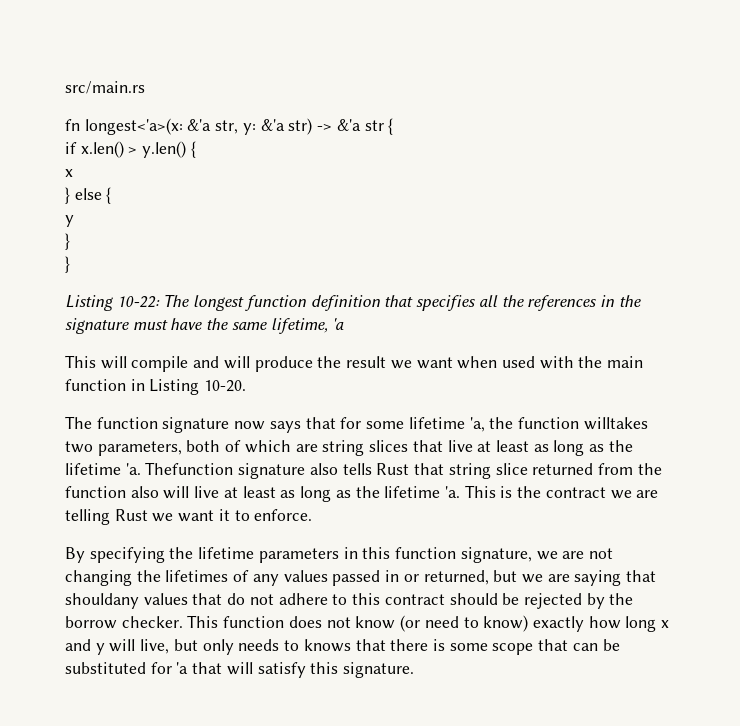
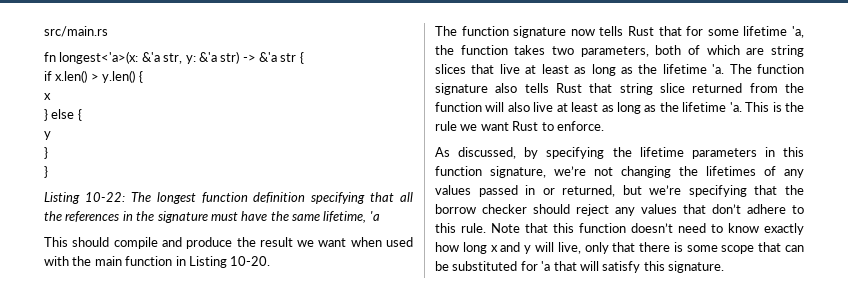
- Listing 10-22: The longest function definition that specifies all the references in the signature must have the same lifetime, 'a
+ Listing 10-22: The longest function definition specifying that all the references in the signature must have the same lifetime, 'a
- This will compile and will produce the result we want when used with the main function in Listing 10-20.
+ This should compile and produce the result we want when used with the main function in Listing 10-20.
- The function signature now says that for some lifetime 'a, the function willtakes two parameters, both of which are string slices that live at least as long as the lifetime 'a.
+ The function signature now tells Rust that for some lifetime 'a, the function takes two parameters, both of which are string slices that live at least as long as the lifetime 'a.
- Thefunction signature also tells Rust that string slice returned from the function also will live at least as long as the lifetime 'a.
+ The function signature also tells Rust that string slice returned from the function will also live at least as long as the lifetime 'a.
- This is the contract we are telling Rust we want it to enforce.
+ This is the rule we want Rust to enforce.
- By specifying the lifetime parameters in this function signature, we are not changing the lifetimes of any values passed in or returned, but we are saying that shouldany values that do not adhere to this contract should be rejected by the borrow checker. This function does not know (or need to know) exactly how long x and y will live, but only needs to knows that there is some scope that can be substituted for 'a that will satisfy this signature.
+ As discussed, by specifying the lifetime parameters in this function signature, we’re not changing the lifetimes of any values passed in or returned, but we’re specifying that the borrow checker should reject any values that don’t adhere to this rule. Note that this function doesn’t need to know exactly how long x and y will live, only that there is some scope that can be substituted for 'a that will satisfy this signature.

